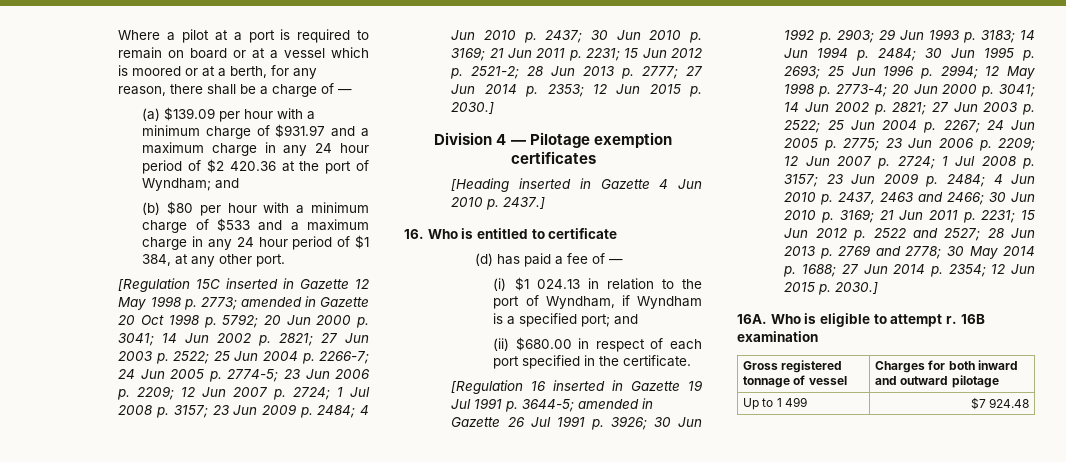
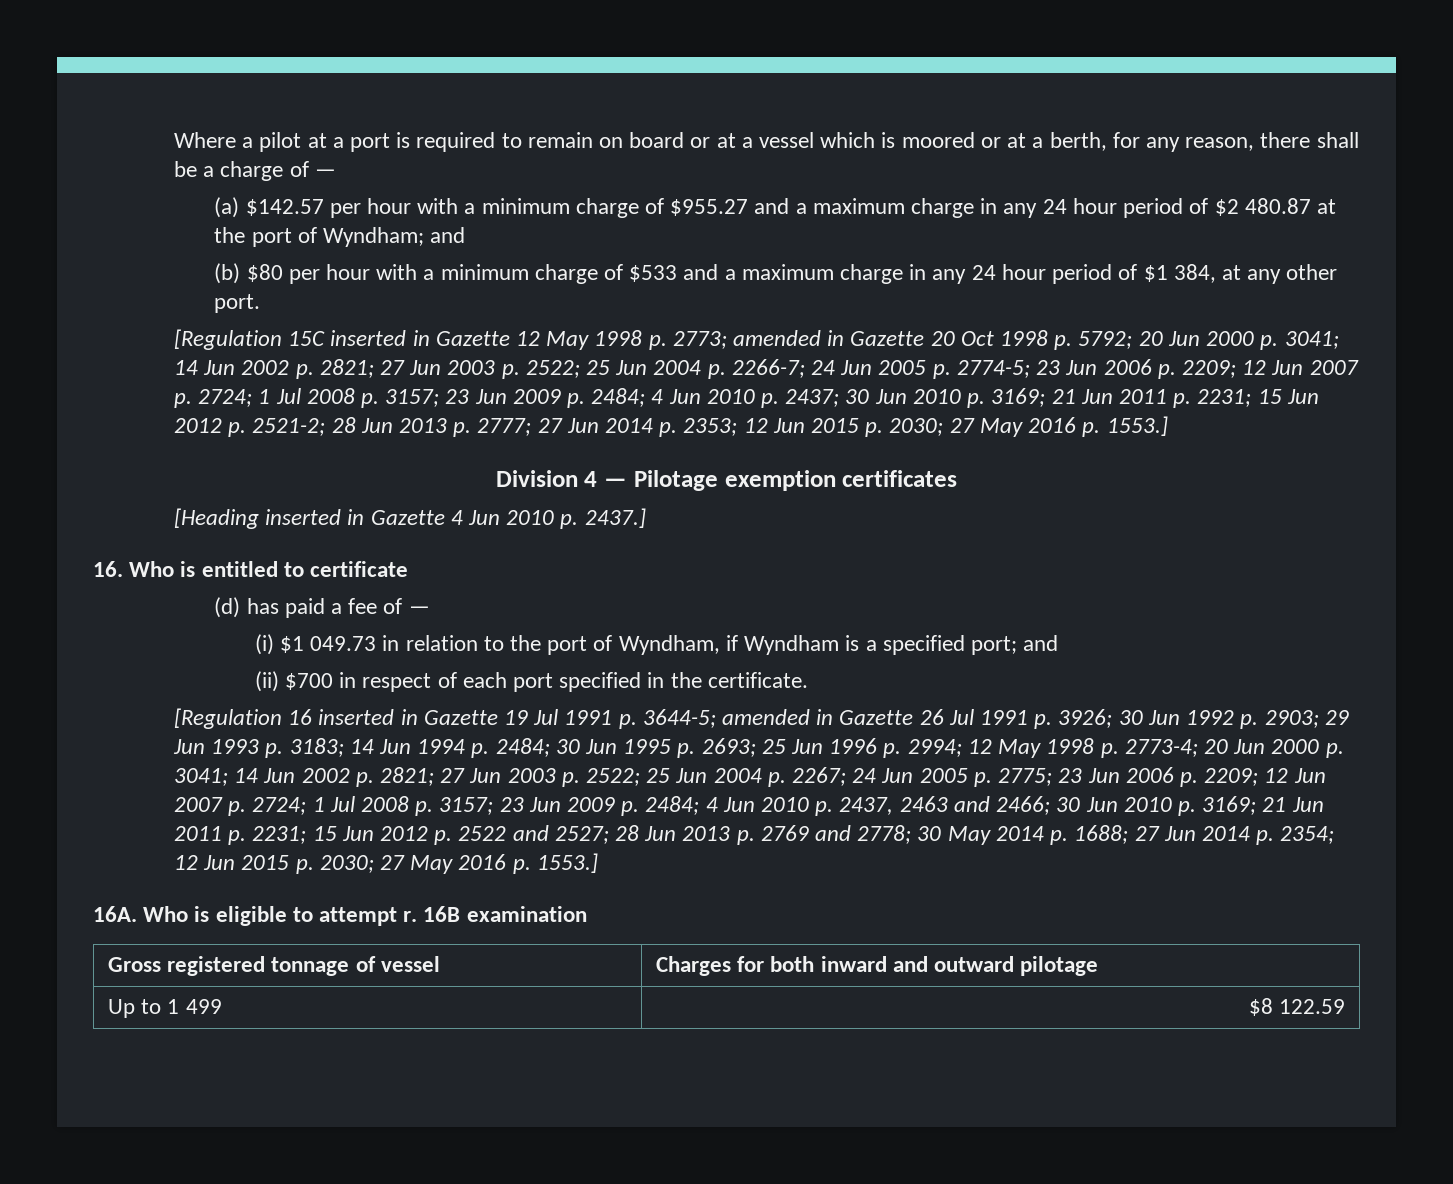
- (a) $139.09 per hour with a minimum charge of $931.97 and a maximum charge in any 24 hour period of $2 420.36 at the port of Wyndham; and
+ (a) $142.57 per hour with a minimum charge of $955.27 and a maximum charge in any 24 hour period of $2 480.87 at the port of Wyndham; and
- 27 Jun 2014 p. 2353; 12 Jun 2015 p. 2030.]
+ 27 Jun 2014 p. 2353; 12 Jun 2015 p. 2030; 27 May 2016 p. 1553.]
- (i) $1 024.13 in relation to the port of Wyndham, if Wyndham is a specified port; and
+ (i) $1 049.73 in relation to the port of Wyndham, if Wyndham is a specified port; and
- (ii) $680.00 in respect of each port specified in the certificate.
+ (ii) $700 in respect of each port specified in the certificate.
- 27 Jun 2014 p. 2354; 12 Jun 2015 p. 2030.]
+ 27 Jun 2014 p. 2354; 12 Jun 2015 p. 2030; 27 May 2016 p. 1553.]
- Up to 1 499 | $7 924.48
+ Up to 1 499 | $8 122.59

